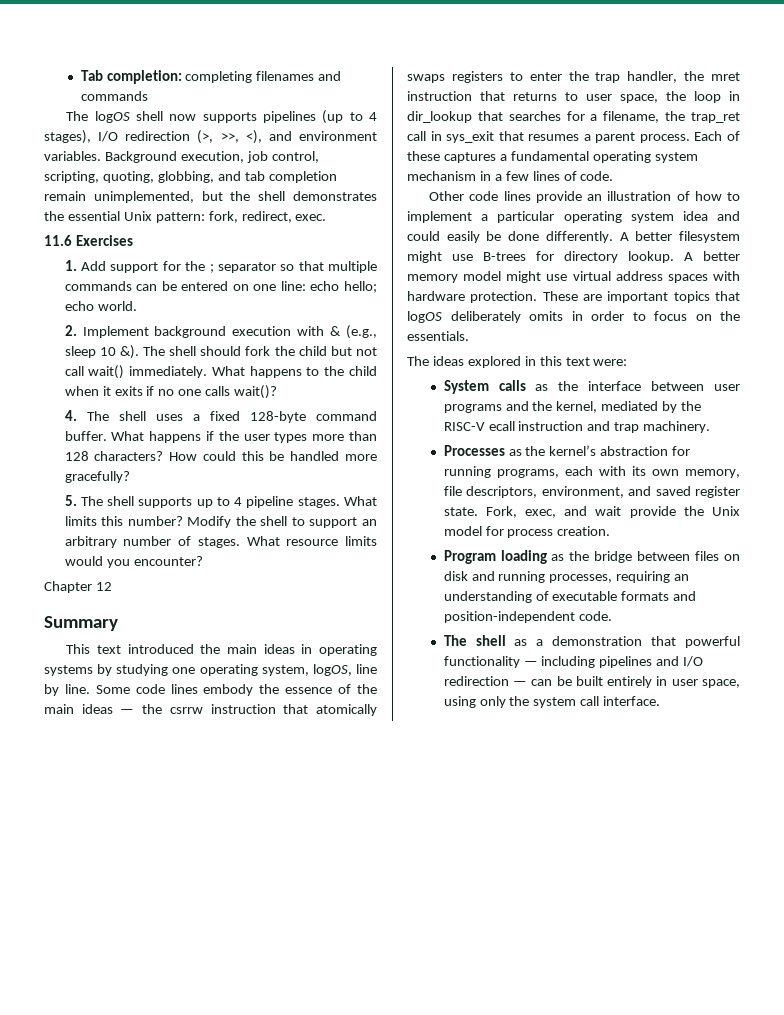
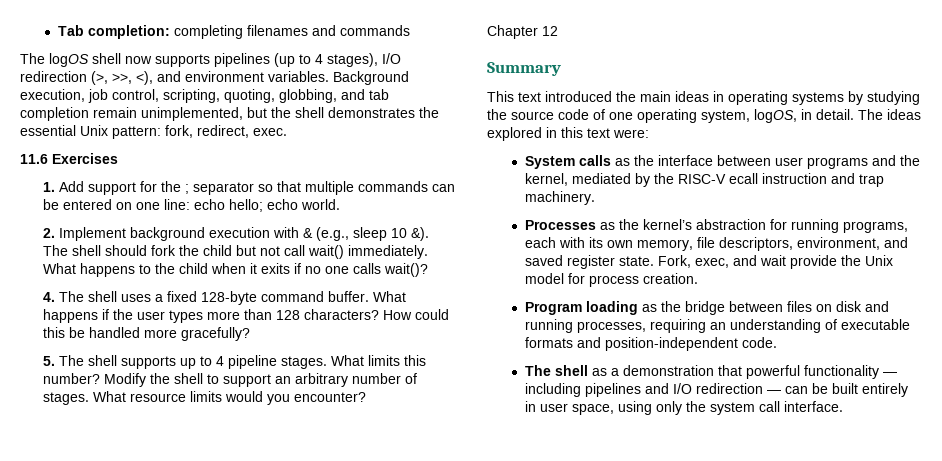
- This text introduced the main ideas in operating systems by studying one operating system, logOS, line by line. Some code lines embody the essence of the main ideas — the csrrw instruction that atomically swaps registers to enter the trap handler, the mret instruction that returns to user space, the loop in dir_lookup that searches for a filename, the trap_ret call in sys_exit that resumes a parent process. Each of these captures a fundamental operating system mechanism in a few lines of code.
- Other code lines provide an illustration of how to implement a particular operating system idea and could easily be done differently. A better filesystem might use B-trees for directory lookup. A better memory model might use virtual address spaces with hardware protection. These are important topics that logOS deliberately omits in order to focus on the essentials.
- The ideas explored in this text were:
+ This text introduced the main ideas in operating systems by studying the source code of one operating system, logOS, in detail. The ideas explored in this text were:

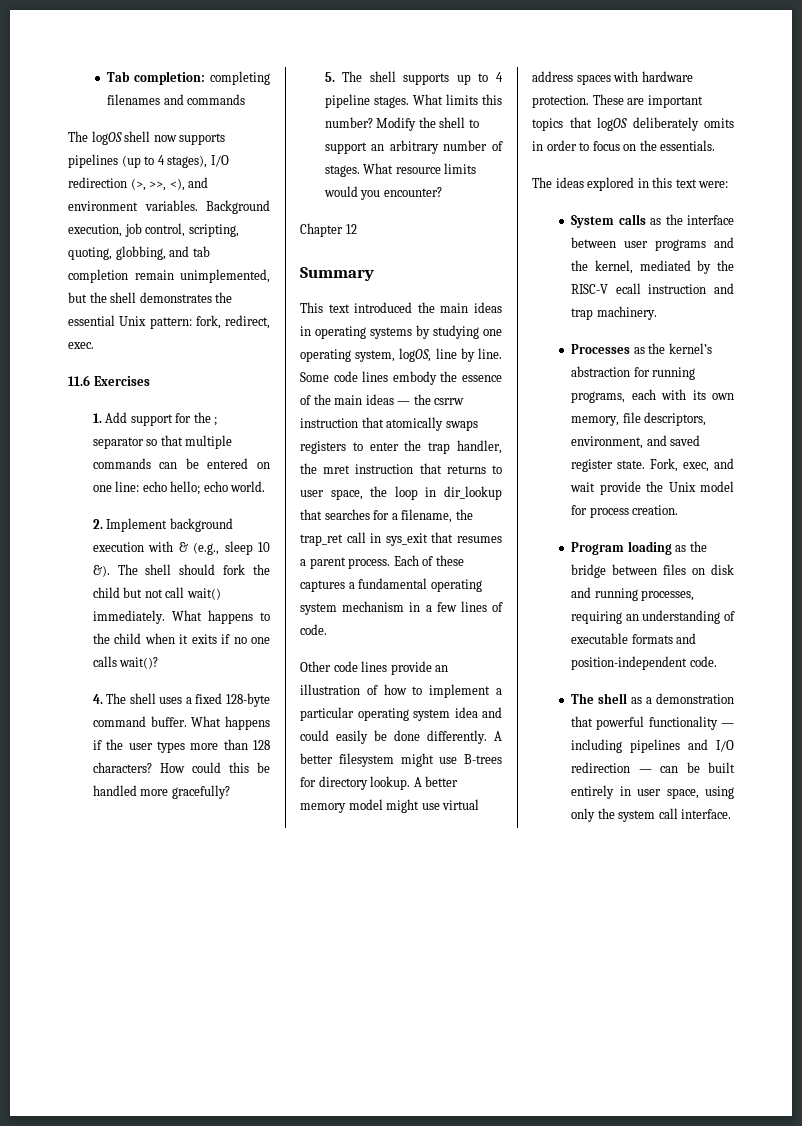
- This text introduced the main ideas in operating systems by studying the source code of one operating system, logOS, in detail. The ideas explored in this text were:
+ This text introduced the main ideas in operating systems by studying one operating system, logOS, line by line. Some code lines embody the essence of the main ideas — the csrrw instruction that atomically swaps registers to enter the trap handler, the mret instruction that returns to user space, the loop in dir_lookup that searches for a filename, the trap_ret call in sys_exit that resumes a parent process. Each of these captures a fundamental operating system mechanism in a few lines of code.
+ Other code lines provide an illustration of how to implement a particular operating system idea and could easily be done differently. A better filesystem might use B-trees for directory lookup. A better memory model might use virtual address spaces with hardware protection. These are important topics that logOS deliberately omits in order to focus on the essentials.
+ The ideas explored in this text were:

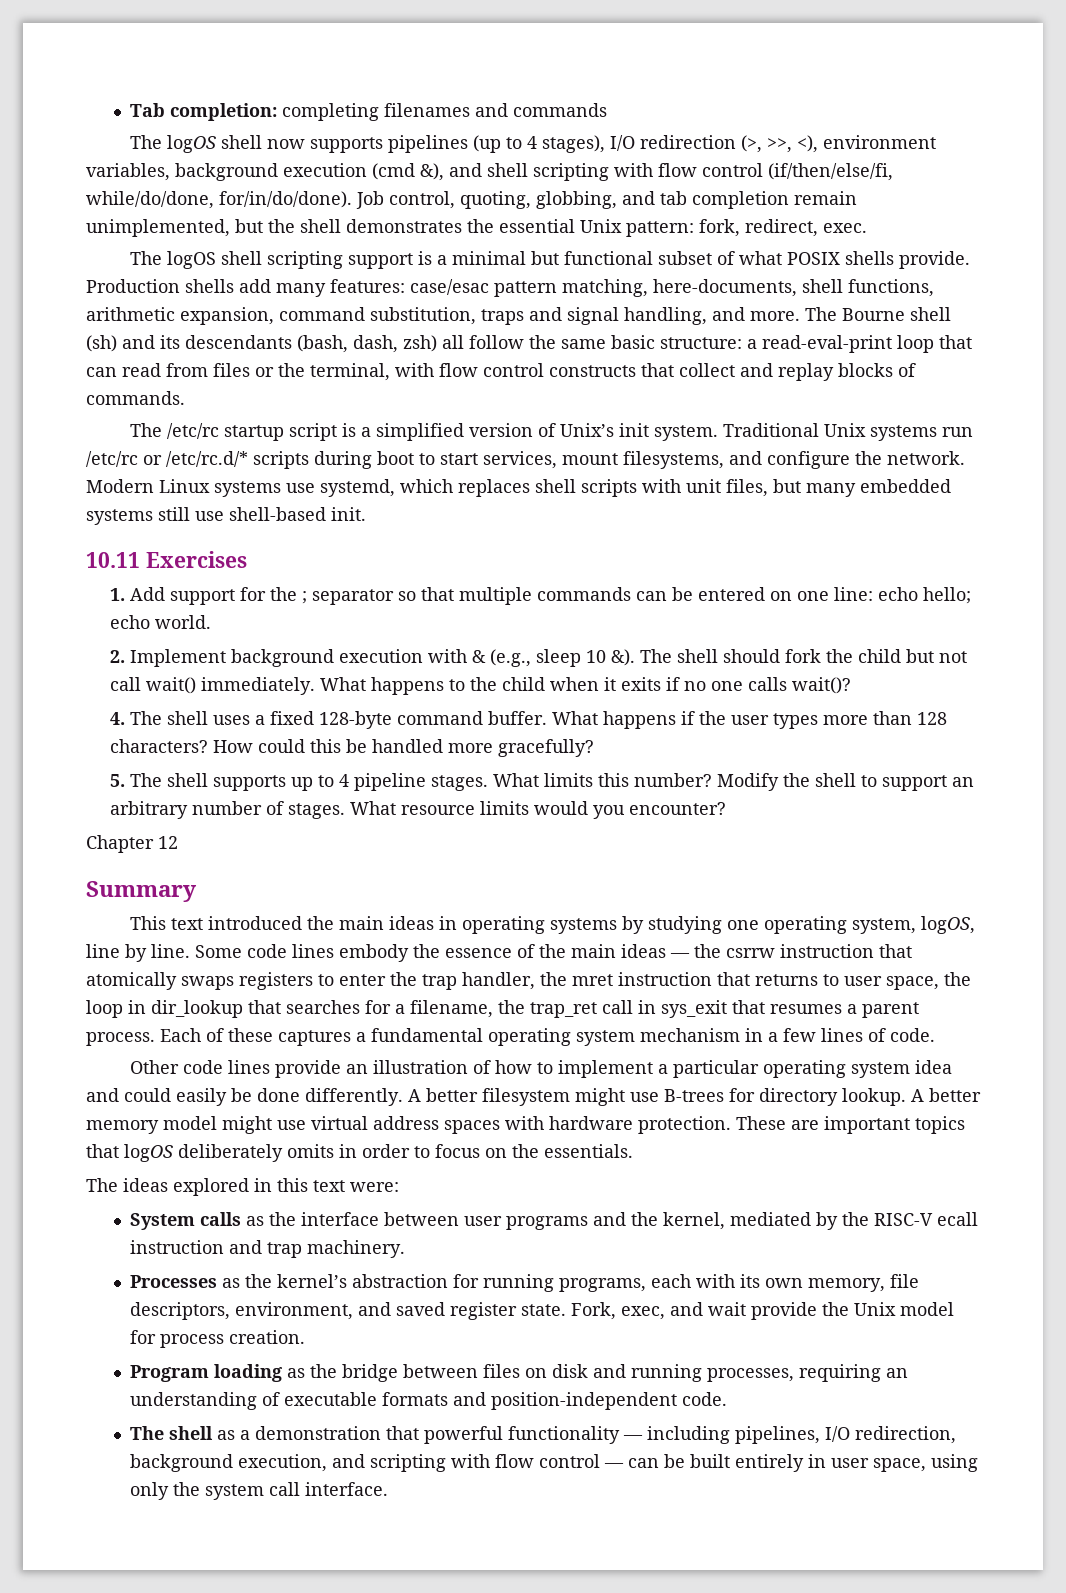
- The logOS shell now supports pipelines (up to 4 stages), I/O redirection (>, >>, <), and environment variables. Background execution, job control, scripting, quoting, globbing, and tab completion remain unimplemented, but the shell demonstrates the essential Unix pattern: fork, redirect, exec.
+ The logOS shell now supports pipelines (up to 4 stages), I/O redirection (>, >>, <), environment variables, background execution (cmd &), and shell scripting with flow control (if/then/else/fi, while/do/done, for/in/do/done). Job control, quoting, globbing, and tab completion remain unimplemented, but the shell demonstrates the essential Unix pattern: fork, redirect, exec.
- 11.6 Exercises
+ The logOS shell scripting support is a minimal but functional subset of what POSIX shells provide. Production shells add many features: case/esac pattern matching, here-documents, shell functions, arithmetic expansion, command substitution, traps and signal handling, and more. The Bourne shell (sh) and its descendants (bash, dash, zsh) all follow the same basic structure: a read-eval-print loop that can read from files or the terminal, with flow control constructs that collect and replay blocks of commands.
+ The /etc/rc startup script is a simplified version of Unix’s init system. Traditional Unix systems run /etc/rc or /etc/rc.d/* scripts during boot to start services, mount filesystems, and configure the network. Modern Linux systems use systemd, which replaces shell scripts with unit files, but many embedded systems still use shell-based init.
+ 10.11 Exercises
- The shell as a demonstration that powerful functionality — including pipelines and I/O redirection — can be built entirely in user space, using only the system call interface.
+ The shell as a demonstration that powerful functionality — including pipelines, I/O redirection, background execution, and scripting with flow control — can be built entirely in user space, using only the system call interface.

